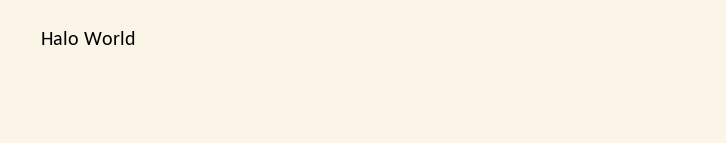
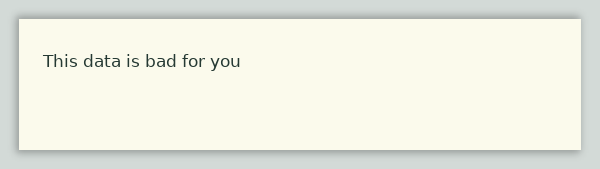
- Halo World
+ This data is bad for you

